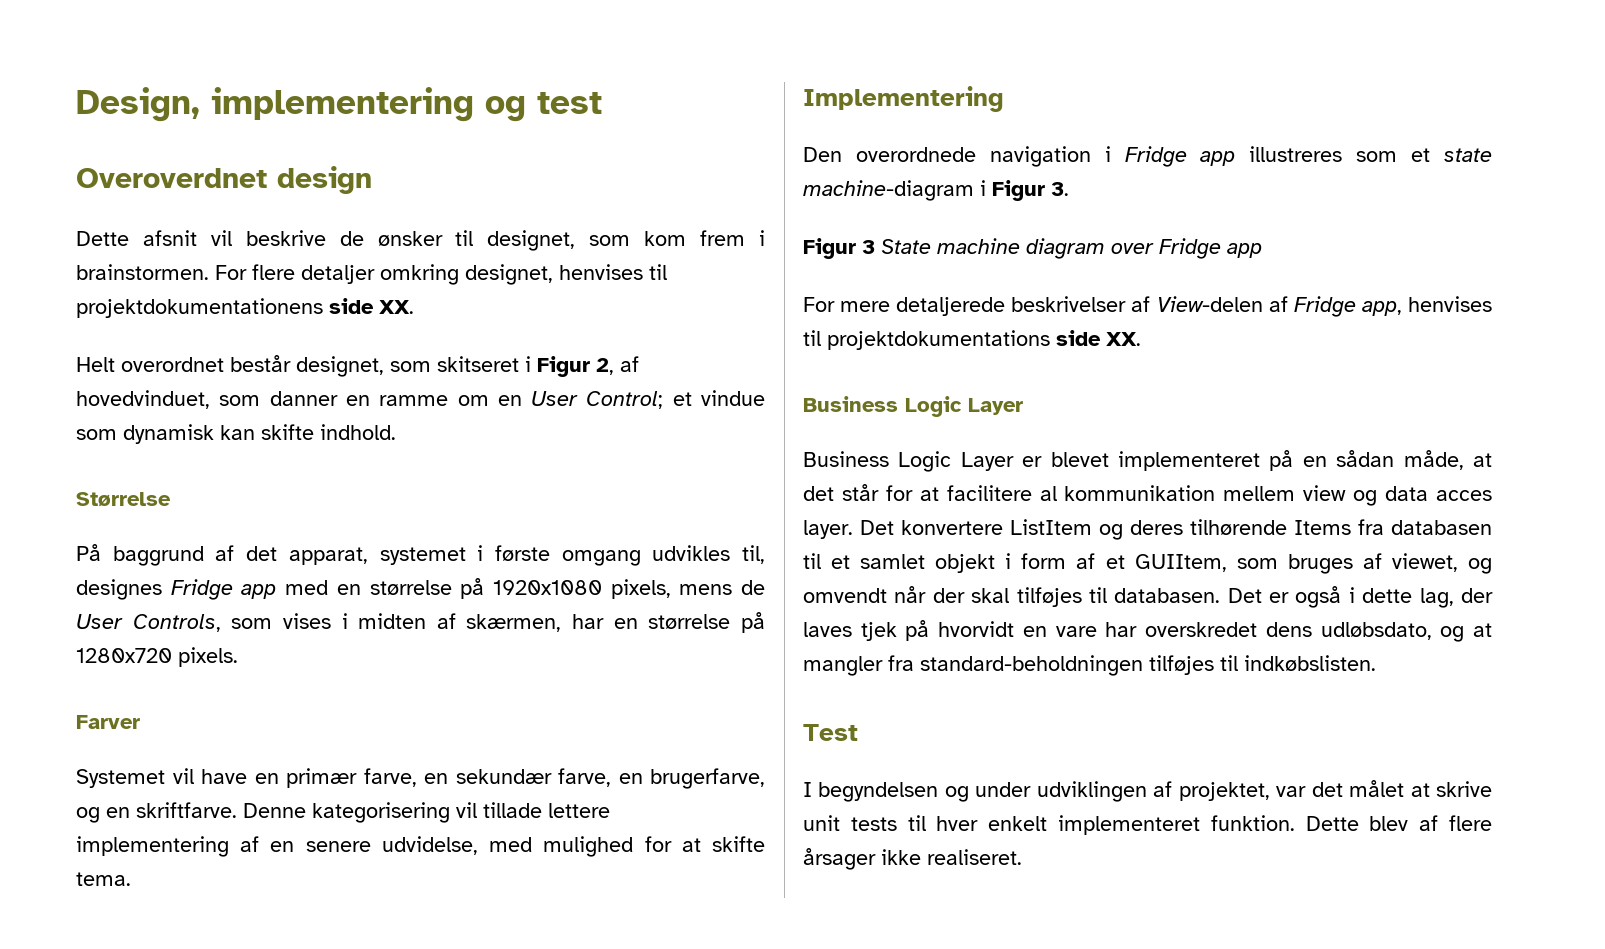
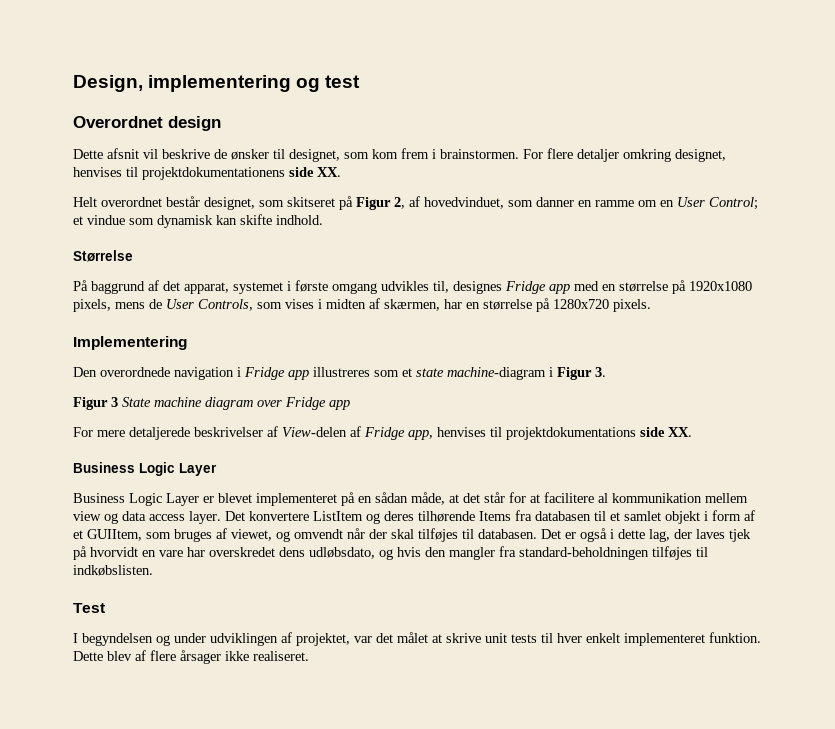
- Overoverdnet design
+ Overordnet design
- Helt overordnet består designet, som skitseret i Figur 2, af hovedvinduet, som danner en ramme om en User Control; et vindue som dynamisk kan skifte indhold.
+ Helt overordnet består designet, som skitseret på Figur 2, af hovedvinduet, som danner en ramme om en User Control; et vindue som dynamisk kan skifte indhold.
- Farver
- Systemet vil have en primær farve, en sekundær farve, en brugerfarve, og en skriftfarve. Denne kategorisering vil tillade lettere implementering af en senere udvidelse, med mulighed for at skifte tema.
- Business Logic Layer er blevet implementeret på en sådan måde, at det står for at facilitere al kommunikation mellem view og data acces layer.
+ Business Logic Layer er blevet implementeret på en sådan måde, at det står for at facilitere al kommunikation mellem view og data access layer.
- Det er også i dette lag, der laves tjek på hvorvidt en vare har overskredet dens udløbsdato, og at mangler fra standard-beholdningen tilføjes til indkøbslisten.
+ Det er også i dette lag, der laves tjek på hvorvidt en vare har overskredet dens udløbsdato, og hvis den mangler fra standard-beholdningen tilføjes til indkøbslisten.

